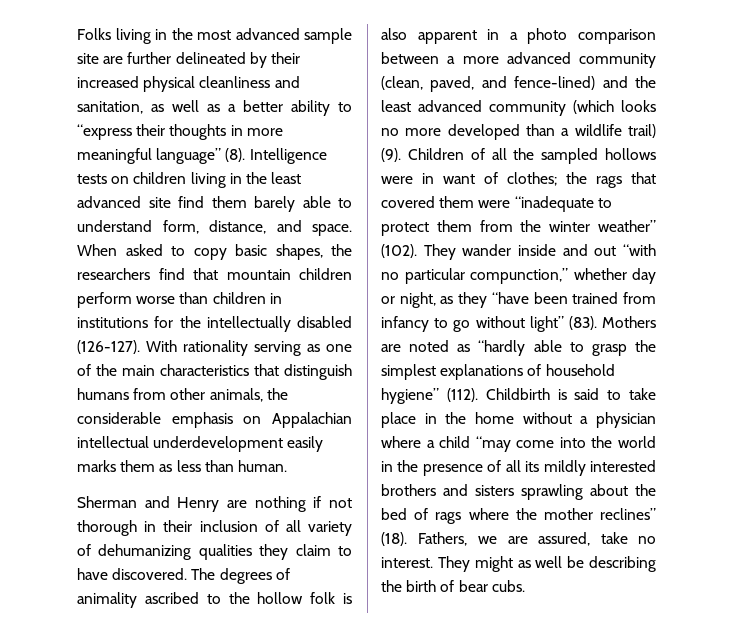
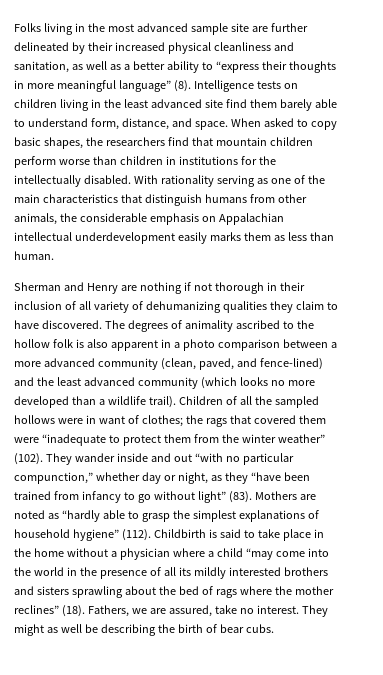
- When asked to copy basic shapes, the researchers find that mountain children perform worse than children in institutions for the intellectually disabled (126-127).
+ When asked to copy basic shapes, the researchers find that mountain children perform worse than children in institutions for the intellectually disabled.
- The degrees of animality ascribed to the hollow folk is also apparent in a photo comparison between a more advanced community (clean, paved, and fence-lined) and the least advanced community (which looks no more developed than a wildlife trail) (9).
+ The degrees of animality ascribed to the hollow folk is also apparent in a photo comparison between a more advanced community (clean, paved, and fence-lined) and the least advanced community (which looks no more developed than a wildlife trail).

